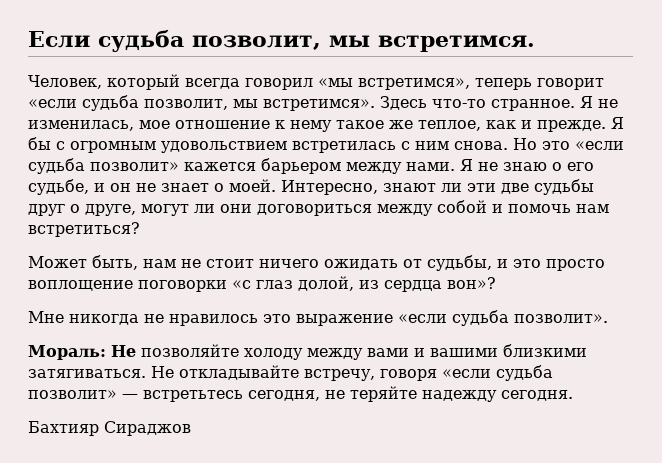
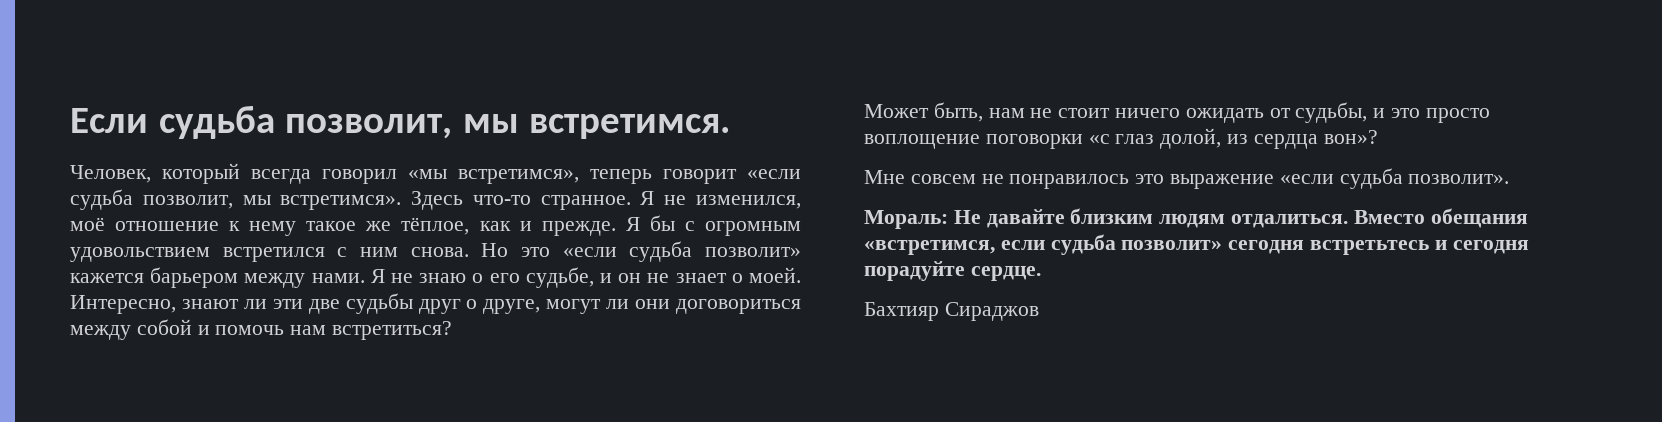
- Я не изменилась, мое отношение к нему такое же теплое, как и прежде.
+ Я не изменился, моё отношение к нему такое же тёплое, как и прежде.
- Я бы с огромным удовольствием встретилась с ним снова.
+ Я бы с огромным удовольствием встретился с ним снова.
- Мне никогда не нравилось это выражение «если судьба позволит».
+ Мне совсем не понравилось это выражение «если судьба позволит».
- Мораль: Не позволяйте холоду между вами и вашими близкими затягиваться. Не откладывайте встречу, говоря «если судьба позволит» — встретьтесь сегодня, не теряйте надежду сегодня.
+ Мораль: Не давайте близким людям отдалиться. Вместо обещания «встретимся, если судьба позволит» сегодня встретьтесь и сегодня порадуйте сердце.

